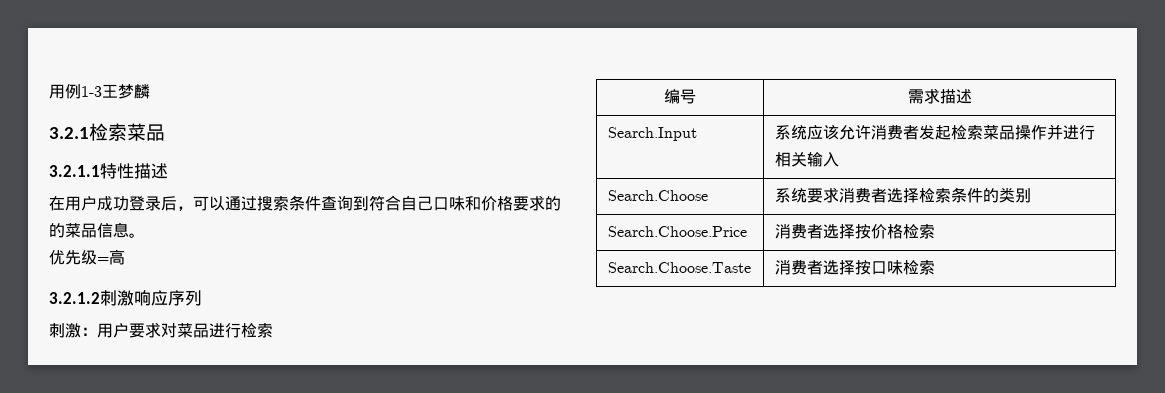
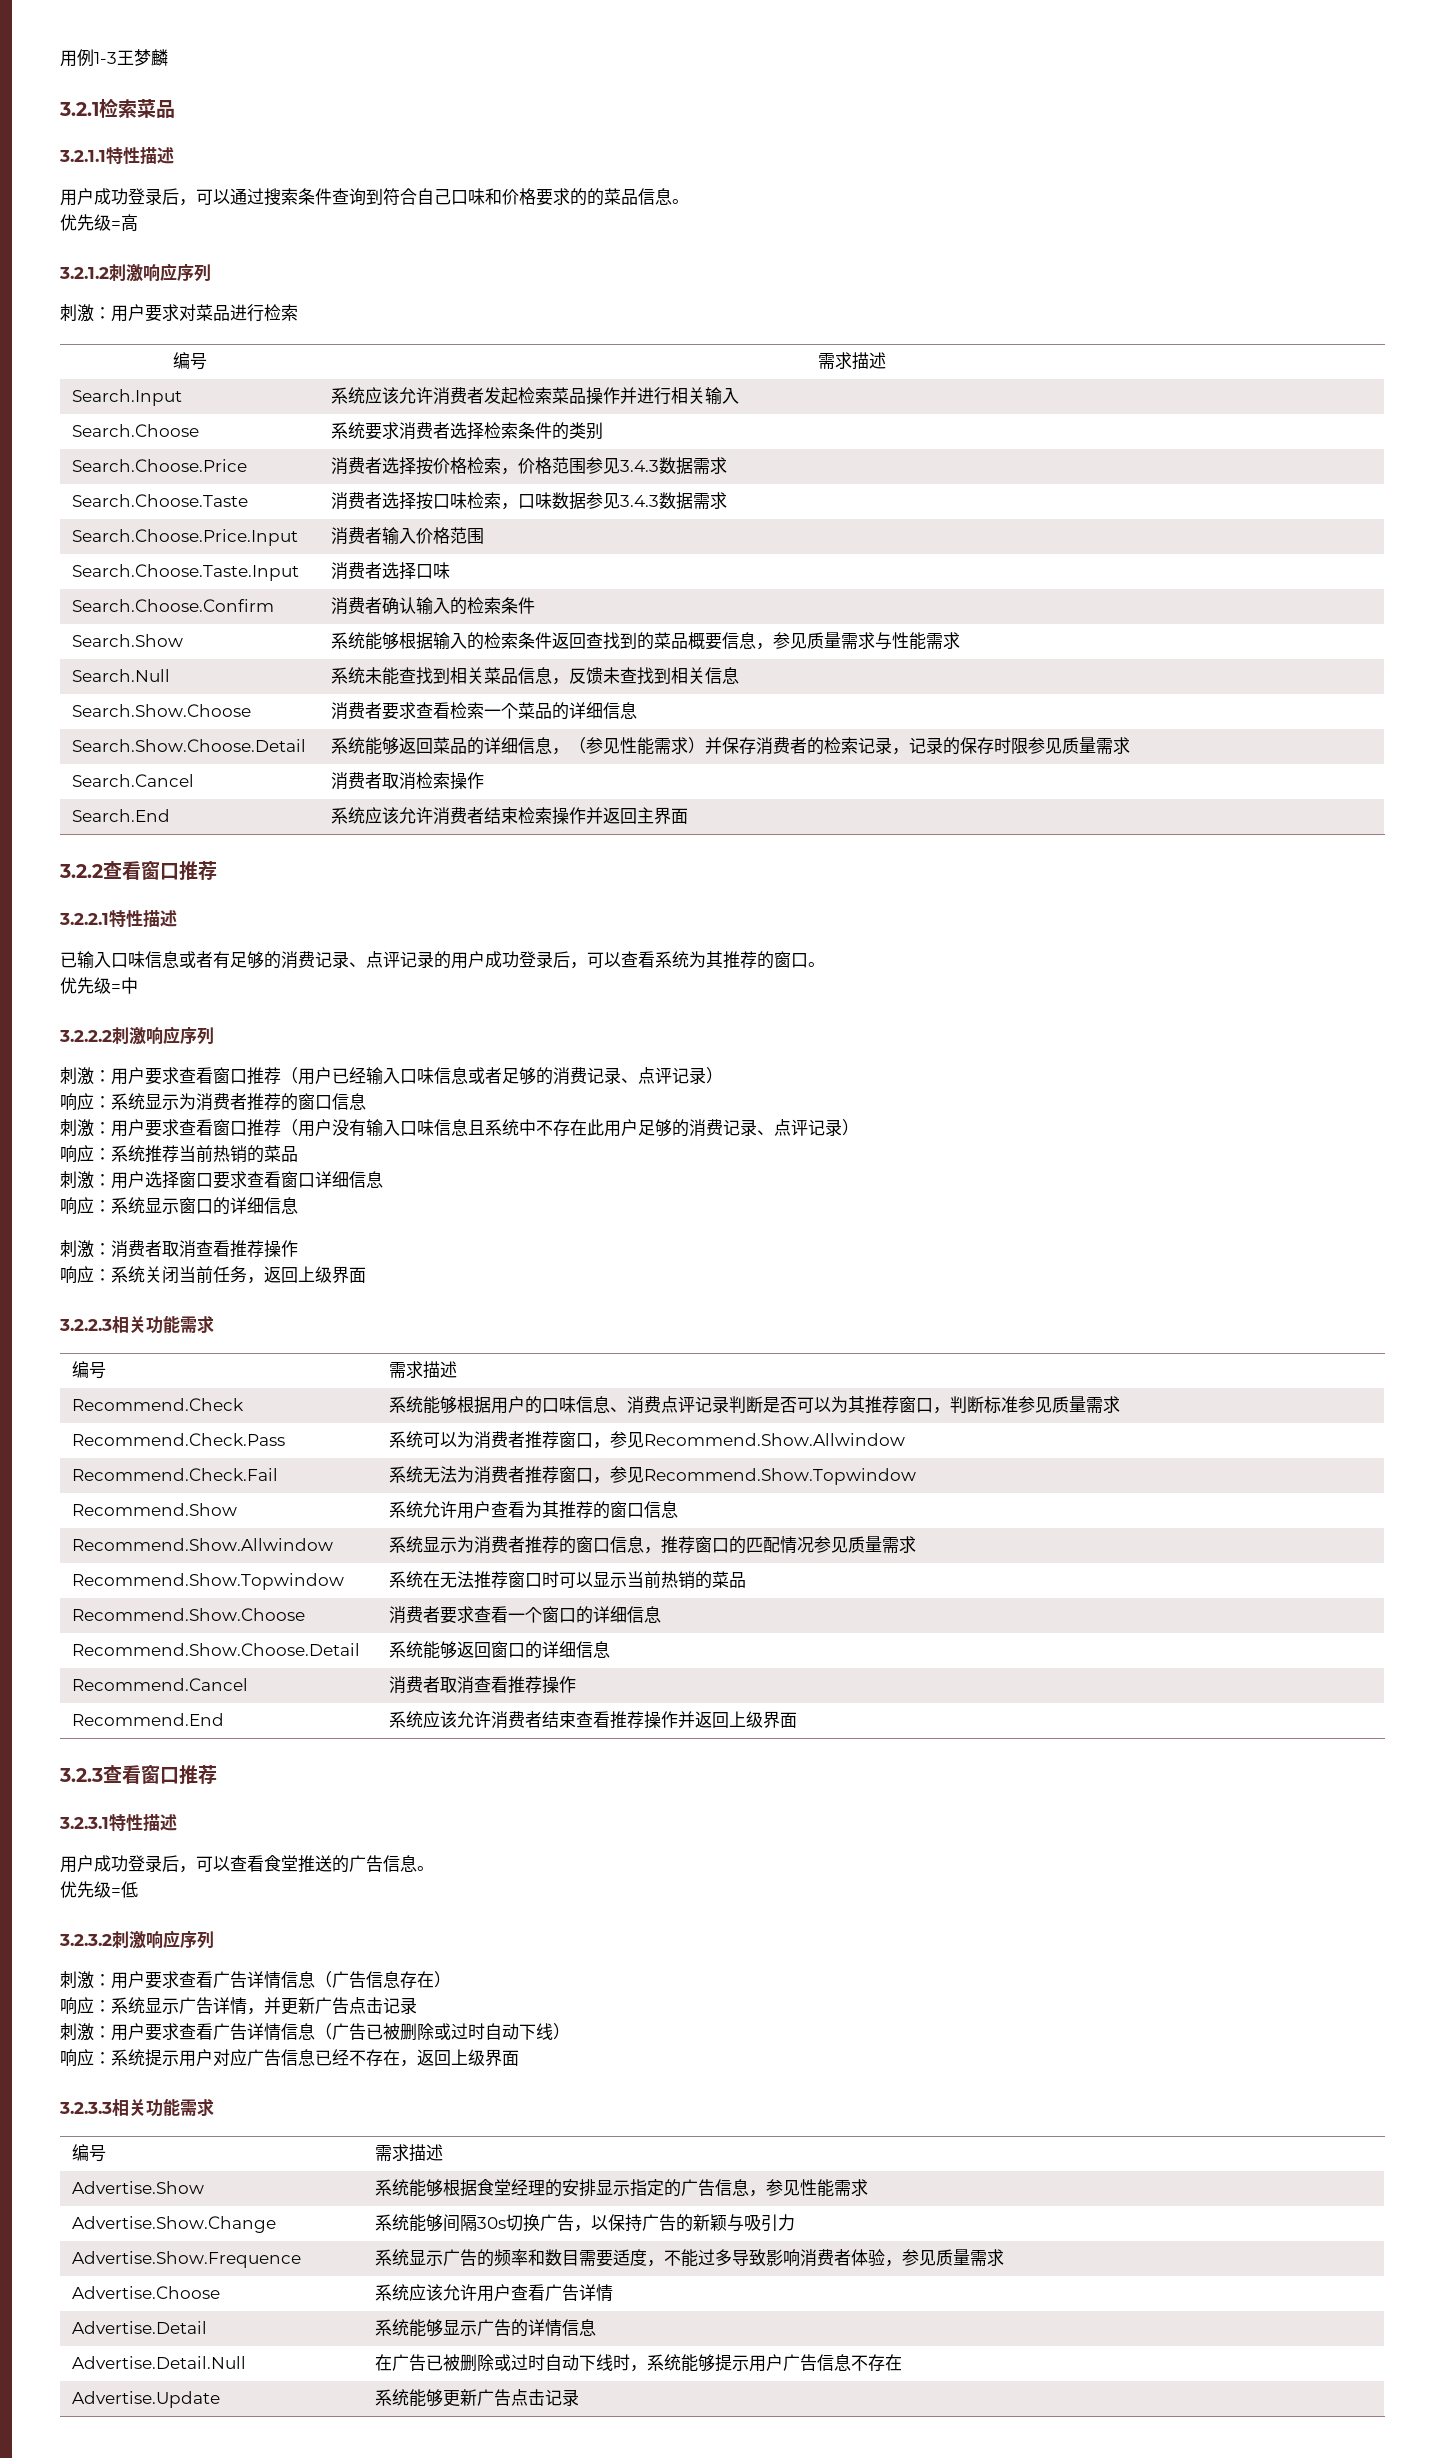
- 在用户成功登录后，可以通过搜索条件查询到符合自己口味和价格要求的的菜品信息。
+ 用户成功登录后，可以通过搜索条件查询到符合自己口味和价格要求的的菜品信息。
- Search.Choose.Price | 消费者选择按价格检索
+ Search.Choose.Price | 消费者选择按价格检索，价格范围参见3.4.3数据需求
- Search.Choose.Taste | 消费者选择按口味检索
+ Search.Choose.Taste | 消费者选择按口味检索，口味数据参见3.4.3数据需求
+ Search.Choose.Price.Input | 消费者输入价格范围
+ Search.Choose.Taste.Input | 消费者选择口味
+ Search.Choose.Confirm | 消费者确认输入的检索条件
+ Search.Show | 系统能够根据输入的检索条件返回查找到的菜品概要信息，参见质量需求与性能需求
+ Search.Null | 系统未能查找到相关菜品信息，反馈未查找到相关信息
+ Search.Show.Choose | 消费者要求查看检索一个菜品的详细信息
+ Search.Show.Choose.Detail | 系统能够返回菜品的详细信息，（参见性能需求）并保存消费者的检索记录，记录的保存时限参见质量需求
+ Search.Cancel | 消费者取消检索操作
+ Search.End | 系统应该允许消费者结束检索操作并返回主界面
+ 3.2.2查看窗口推荐
+ 3.2.2.1特性描述
+ 已输入口味信息或者有足够的消费记录、点评记录的用户成功登录后，可以查看系统为其推荐的窗口。
+ 优先级=中
+ 3.2.2.2刺激响应序列
+ 刺激：用户要求查看窗口推荐（用户已经输入口味信息或者足够的消费记录、点评记录）
+ 响应：系统显示为消费者推荐的窗口信息
+ 刺激：用户要求查看窗口推荐（用户没有输入口味信息且系统中不存在此用户足够的消费记录、点评记录）
+ 响应：系统推荐当前热销的菜品
+ 刺激：用户选择窗口要求查看窗口详细信息
+ 响应：系统显示窗口的详细信息
+ 刺激：消费者取消查看推荐操作
+ 响应：系统关闭当前任务，返回上级界面
+ 3.2.2.3相关功能需求
+ 编号 | 需求描述
+ Recommend.Check | 系统能够根据用户的口味信息、消费点评记录判断是否可以为其推荐窗口，判断标准参见质量需求
+ Recommend.Check.Pass | 系统可以为消费者推荐窗口，参见Recommend.Show.Allwindow
+ Recommend.Check.Fail | 系统无法为消费者推荐窗口，参见Recommend.Show.Topwindow
+ Recommend.Show | 系统允许用户查看为其推荐的窗口信息
+ Recommend.Show.Allwindow | 系统显示为消费者推荐的窗口信息，推荐窗口的匹配情况参见质量需求
+ Recommend.Show.Topwindow | 系统在无法推荐窗口时可以显示当前热销的菜品
+ Recommend.Show.Choose | 消费者要求查看一个窗口的详细信息
+ Recommend.Show.Choose.Detail | 系统能够返回窗口的详细信息
+ Recommend.Cancel | 消费者取消查看推荐操作
+ Recommend.End | 系统应该允许消费者结束查看推荐操作并返回上级界面
+ 3.2.3查看窗口推荐
+ 3.2.3.1特性描述
+ 用户成功登录后，可以查看食堂推送的广告信息。
+ 优先级=低
+ 3.2.3.2刺激响应序列
+ 刺激：用户要求查看广告详情信息（广告信息存在）
+ 响应：系统显示广告详情，并更新广告点击记录
+ 刺激：用户要求查看广告详情信息（广告已被删除或过时自动下线）
+ 响应：系统提示用户对应广告信息已经不存在，返回上级界面
+ 3.2.3.3相关功能需求
+ 编号 | 需求描述
+ Advertise.Show | 系统能够根据食堂经理的安排显示指定的广告信息，参见性能需求
+ Advertise.Show.Change | 系统能够间隔30s切换广告，以保持广告的新颖与吸引力
+ Advertise.Show.Frequence | 系统显示广告的频率和数目需要适度，不能过多导致影响消费者体验，参见质量需求
+ Advertise.Choose | 系统应该允许用户查看广告详情
+ Advertise.Detail | 系统能够显示广告的详情信息
+ Advertise.Detail.Null | 在广告已被删除或过时自动下线时，系统能够提示用户广告信息不存在
+ Advertise.Update | 系统能够更新广告点击记录

